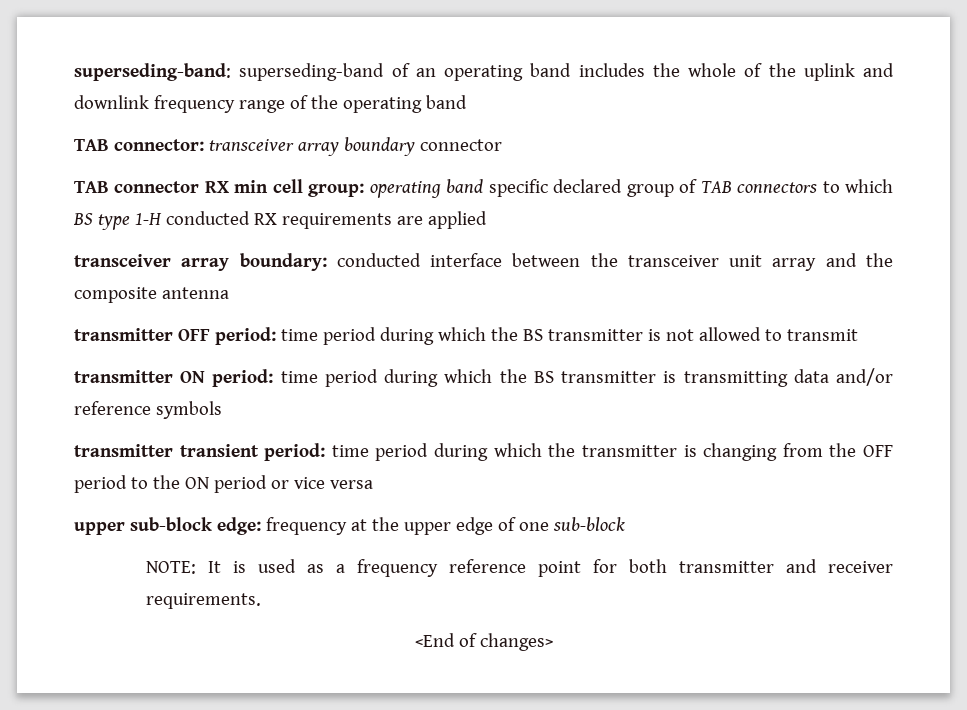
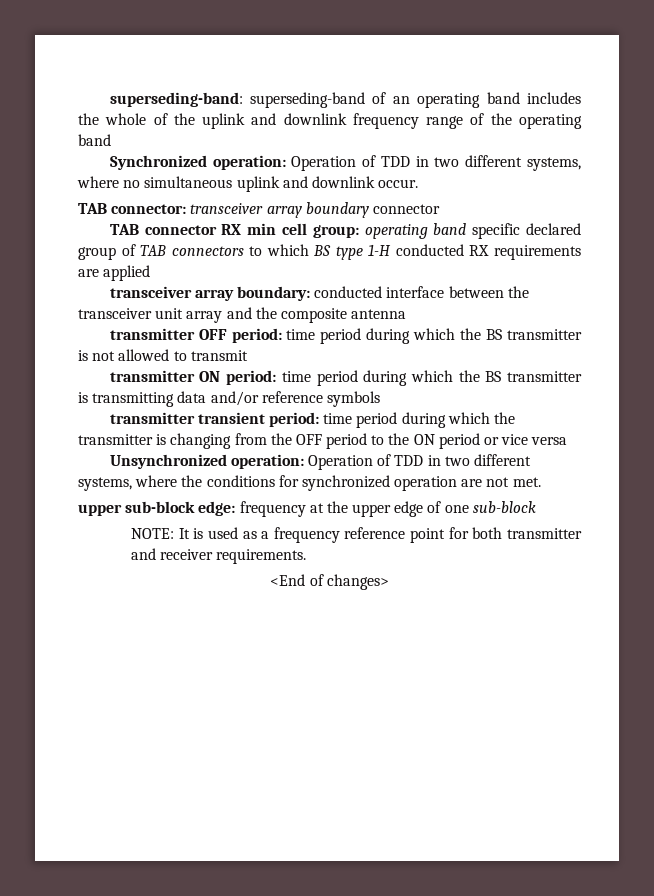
+ Synchronized operation: Operation of TDD in two different systems, where no simultaneous uplink and downlink occur.
+ Unsynchronized operation: Operation of TDD in two different systems, where the conditions for synchronized operation are not met.

